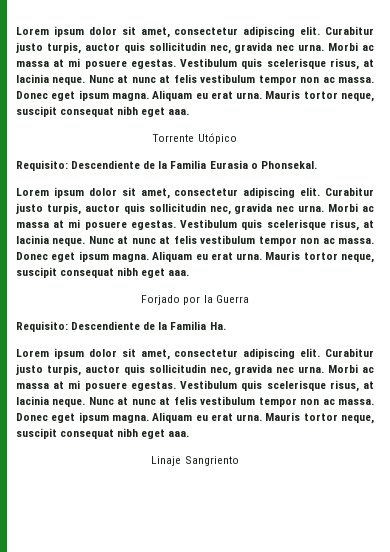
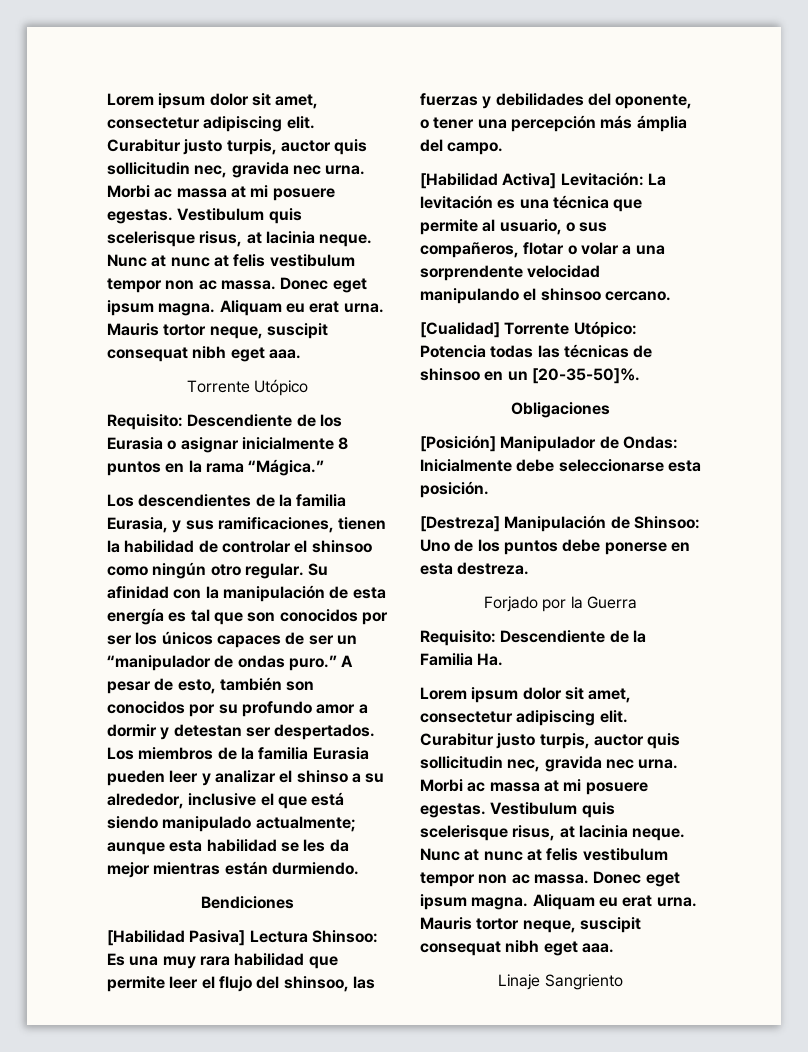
- Requisito: Descendiente de la Familia Eurasia o Phonsekal.
- Lorem ipsum dolor sit amet, consectetur adipiscing elit. Curabitur justo turpis, auctor quis sollicitudin nec, gravida nec urna. Morbi ac massa at mi posuere egestas. Vestibulum quis scelerisque risus, at lacinia neque. Nunc at nunc at felis vestibulum tempor non ac massa. Donec eget ipsum magna. Aliquam eu erat urna. Mauris tortor neque, suscipit consequat nibh eget aaa.
+ Requisito: Descendiente de los Eurasia o asignar inicialmente 8 puntos en la rama “Mágica.”
+ Los descendientes de la familia Eurasia, y sus ramificaciones, tienen la habilidad de controlar el shinsoo como ningún otro regular. Su afinidad con la manipulación de esta energía es tal que son conocidos por ser los únicos capaces de ser un “manipulador de ondas puro.” A pesar de esto, también son conocidos por su profundo amor a dormir y detestan ser despertados. Los miembros de la familia Eurasia pueden leer y analizar el shinso a su alrededor, inclusive el que está siendo manipulado actualmente; aunque esta habilidad se les da mejor mientras están durmiendo.
+ Bendiciones
+ [Habilidad Pasiva] Lectura Shinsoo: Es una muy rara habilidad que permite leer el flujo del shinsoo, las fuerzas y debilidades del oponente, o tener una percepción más ámplia del campo.
+ [Habilidad Activa] Levitación: La levitación es una técnica que permite al usuario, o sus compañeros, flotar o volar a una sorprendente velocidad manipulando el shinsoo cercano.
+ [Cualidad] Torrente Utópico: Potencia todas las técnicas de shinsoo en un [20-35-50]%.
+ Obligaciones
+ [Posición] Manipulador de Ondas: Inicialmente debe seleccionarse esta posición.
+ [Destreza] Manipulación de Shinsoo: Uno de los puntos debe ponerse en esta destreza.

